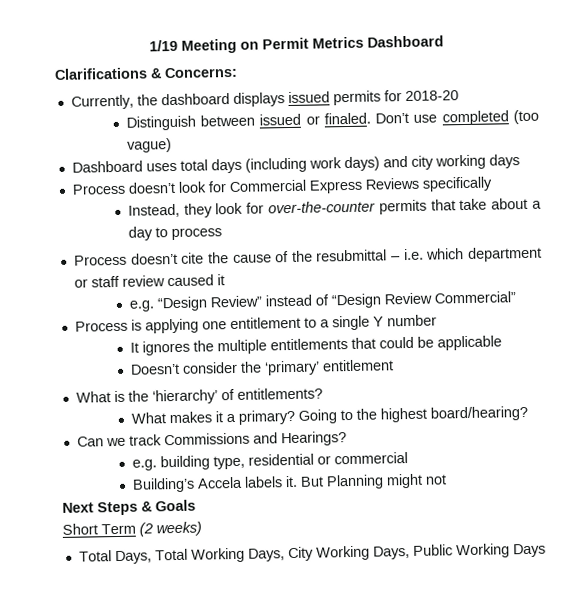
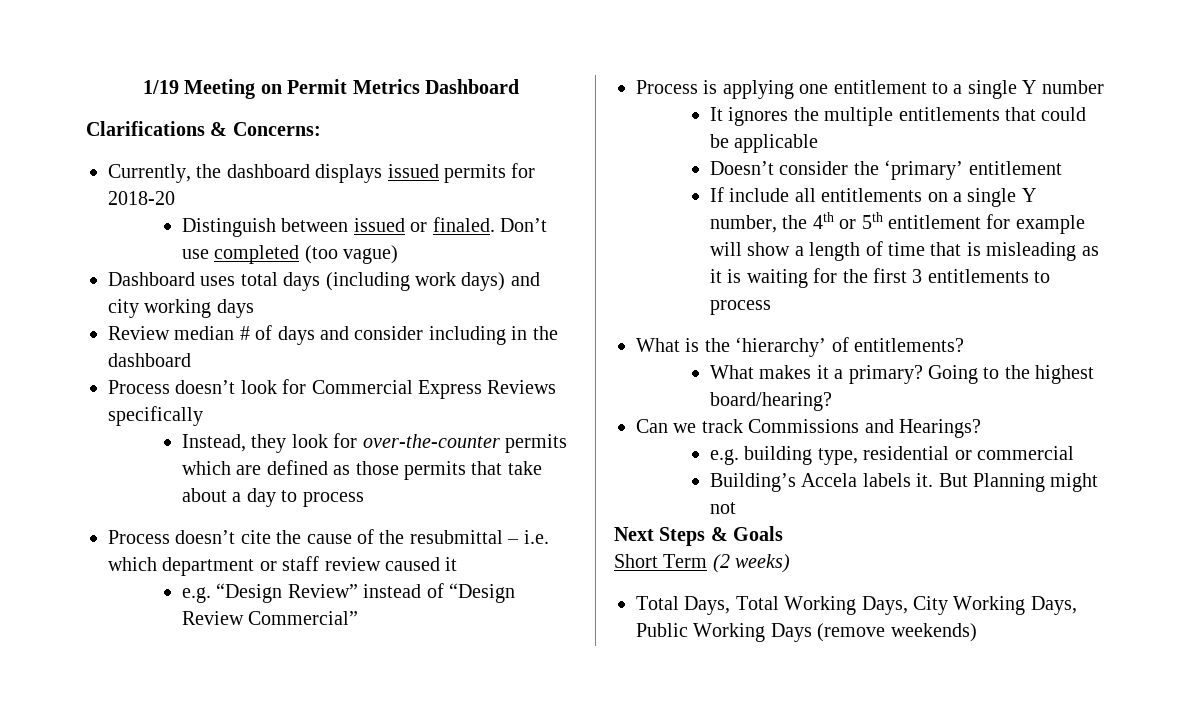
+ Review median # of days and consider including in the dashboard
- Instead, they look for over-the-counter permits that take about a day to process
+ Instead, they look for over-the-counter permits which are defined as those permits that take about a day to process
+ If include all entitlements on a single Y number, the 4th or 5th entitlement for example will show a length of time that is misleading as it is waiting for the first 3 entitlements to process
- Total Days, Total Working Days, City Working Days, Public Working Days
+ Total Days, Total Working Days, City Working Days, Public Working Days (remove weekends)

